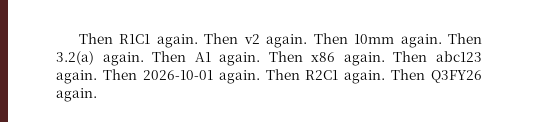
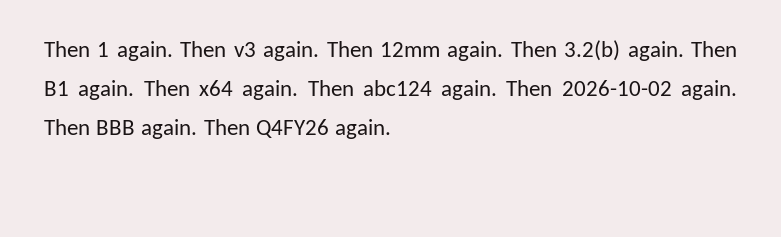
- Then R1C1 again. Then v2 again. Then 10mm again. Then 3.2(a) again. Then A1 again. Then x86 again. Then abc123 again. Then 2026-10-01 again. Then R2C1 again. Then Q3FY26 again.
+ Then 1 again. Then v3 again. Then 12mm again. Then 3.2(b) again. Then B1 again. Then x64 again. Then abc124 again. Then 2026-10-02 again. Then BBB again. Then Q4FY26 again.

